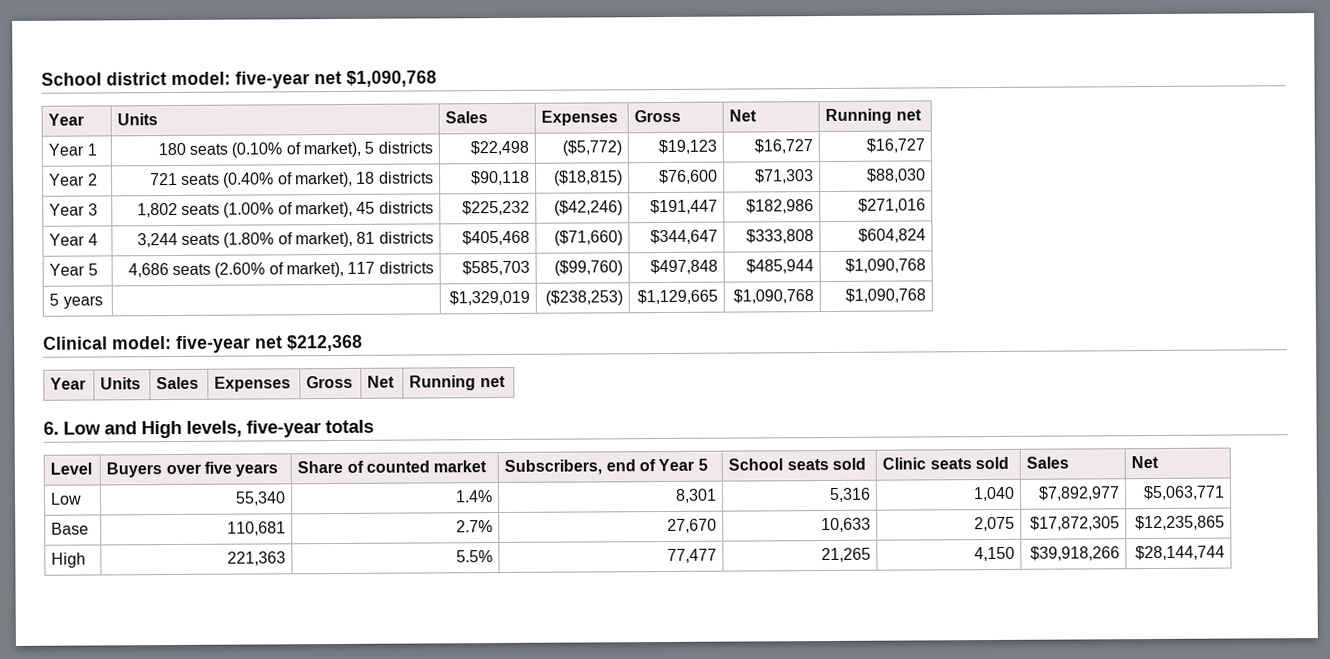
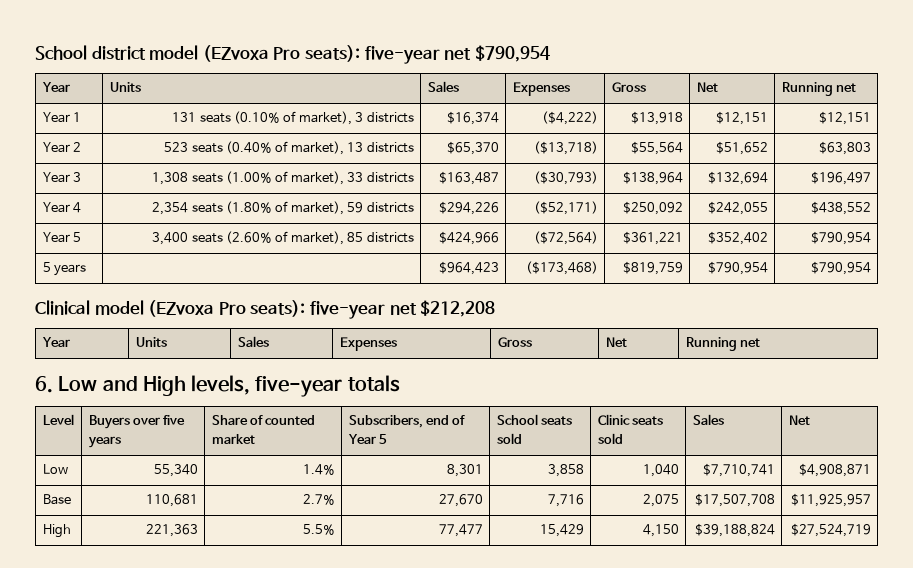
- School district model: five-year net $1,090,768
+ School district model (EZvoxa Pro seats): five-year net $790,954
- Year 1 | 180 seats (0.10% of market), 5 districts | $22,498 | ($5,772) | $19,123 | $16,727 | $16,727
+ Year 1 | 131 seats (0.10% of market), 3 districts | $16,374 | ($4,222) | $13,918 | $12,151 | $12,151
- Year 2 | 721 seats (0.40% of market), 18 districts | $90,118 | ($18,815) | $76,600 | $71,303 | $88,030
+ Year 2 | 523 seats (0.40% of market), 13 districts | $65,370 | ($13,718) | $55,564 | $51,652 | $63,803
- Year 3 | 1,802 seats (1.00% of market), 45 districts | $225,232 | ($42,246) | $191,447 | $182,986 | $271,016
+ Year 3 | 1,308 seats (1.00% of market), 33 districts | $163,487 | ($30,793) | $138,964 | $132,694 | $196,497
- Year 4 | 3,244 seats (1.80% of market), 81 districts | $405,468 | ($71,660) | $344,647 | $333,808 | $604,824
- Year 5 | 4,686 seats (2.60% of market), 117 districts | $585,703 | ($99,760) | $497,848 | $485,944 | $1,090,768
- 5 years | | $1,329,019 | ($238,253) | $1,129,665 | $1,090,768 | $1,090,768
- Clinical model: five-year net $212,368
+ Year 4 | 2,354 seats (1.80% of market), 59 districts | $294,226 | ($52,171) | $250,092 | $242,055 | $438,552
+ Year 5 | 3,400 seats (2.60% of market), 85 districts | $424,966 | ($72,564) | $361,221 | $352,402 | $790,954
+ 5 years | | $964,423 | ($173,468) | $819,759 | $790,954 | $790,954
+ Clinical model (EZvoxa Pro seats): five-year net $212,208
- Low | 55,340 | 1.4% | 8,301 | 5,316 | 1,040 | $7,892,977 | $5,063,771
+ Low | 55,340 | 1.4% | 8,301 | 3,858 | 1,040 | $7,710,741 | $4,908,871
- Base | 110,681 | 2.7% | 27,670 | 10,633 | 2,075 | $17,872,305 | $12,235,865
+ Base | 110,681 | 2.7% | 27,670 | 7,716 | 2,075 | $17,507,708 | $11,925,957
- High | 221,363 | 5.5% | 77,477 | 21,265 | 4,150 | $39,918,266 | $28,144,744
+ High | 221,363 | 5.5% | 77,477 | 15,429 | 4,150 | $39,188,824 | $27,524,719

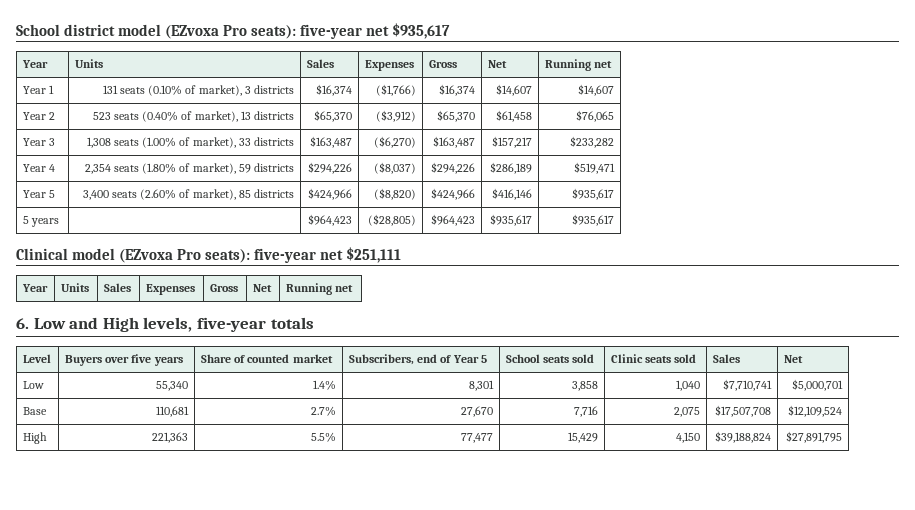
- School district model (EZvoxa Pro seats): five-year net $790,954
+ School district model (EZvoxa Pro seats): five-year net $935,617
- Year 1 | 131 seats (0.10% of market), 3 districts | $16,374 | ($4,222) | $13,918 | $12,151 | $12,151
+ Year 1 | 131 seats (0.10% of market), 3 districts | $16,374 | ($1,766) | $16,374 | $14,607 | $14,607
- Year 2 | 523 seats (0.40% of market), 13 districts | $65,370 | ($13,718) | $55,564 | $51,652 | $63,803
+ Year 2 | 523 seats (0.40% of market), 13 districts | $65,370 | ($3,912) | $65,370 | $61,458 | $76,065
- Year 3 | 1,308 seats (1.00% of market), 33 districts | $163,487 | ($30,793) | $138,964 | $132,694 | $196,497
+ Year 3 | 1,308 seats (1.00% of market), 33 districts | $163,487 | ($6,270) | $163,487 | $157,217 | $233,282
- Year 4 | 2,354 seats (1.80% of market), 59 districts | $294,226 | ($52,171) | $250,092 | $242,055 | $438,552
+ Year 4 | 2,354 seats (1.80% of market), 59 districts | $294,226 | ($8,037) | $294,226 | $286,189 | $519,471
- Year 5 | 3,400 seats (2.60% of market), 85 districts | $424,966 | ($72,564) | $361,221 | $352,402 | $790,954
+ Year 5 | 3,400 seats (2.60% of market), 85 districts | $424,966 | ($8,820) | $424,966 | $416,146 | $935,617
- 5 years | | $964,423 | ($173,468) | $819,759 | $790,954 | $790,954
+ 5 years | | $964,423 | ($28,805) | $964,423 | $935,617 | $935,617
- Clinical model (EZvoxa Pro seats): five-year net $212,208
+ Clinical model (EZvoxa Pro seats): five-year net $251,111
- Low | 55,340 | 1.4% | 8,301 | 3,858 | 1,040 | $7,710,741 | $4,908,871
+ Low | 55,340 | 1.4% | 8,301 | 3,858 | 1,040 | $7,710,741 | $5,000,701
- Base | 110,681 | 2.7% | 27,670 | 7,716 | 2,075 | $17,507,708 | $11,925,957
+ Base | 110,681 | 2.7% | 27,670 | 7,716 | 2,075 | $17,507,708 | $12,109,524
- High | 221,363 | 5.5% | 77,477 | 15,429 | 4,150 | $39,188,824 | $27,524,719
+ High | 221,363 | 5.5% | 77,477 | 15,429 | 4,150 | $39,188,824 | $27,891,795

